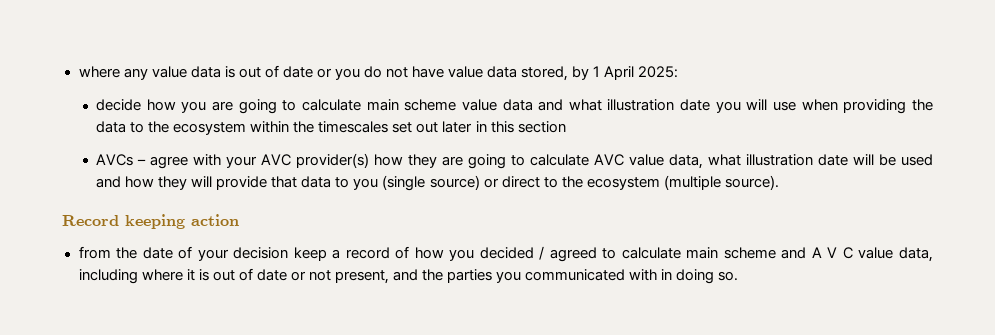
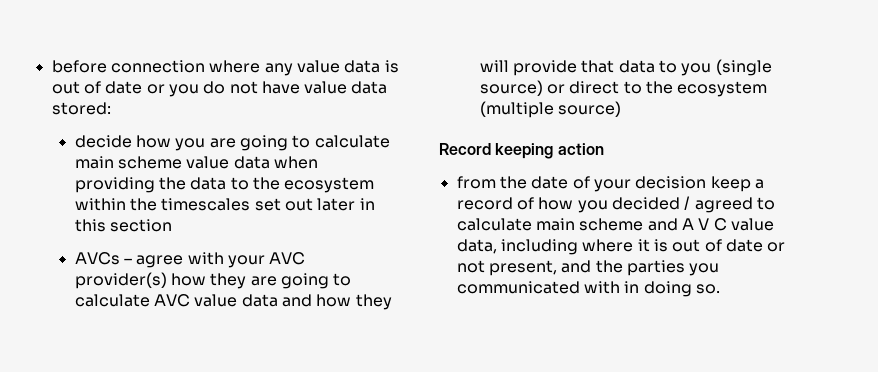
- where any value data is out of date or you do not have value data stored, by 1 April 2025:
+ before connection where any value data is out of date or you do not have value data stored:
- decide how you are going to calculate main scheme value data and what illustration date you will use when providing the data to the ecosystem within the timescales set out later in this section
+ decide how you are going to calculate main scheme value data when providing the data to the ecosystem within the timescales set out later in this section
- AVCs – agree with your AVC provider(s) how they are going to calculate AVC value data, what illustration date will be used and how they will provide that data to you (single source) or direct to the ecosystem (multiple source).
+ AVCs – agree with your AVC provider(s) how they are going to calculate AVC value data and how they will provide that data to you (single source) or direct to the ecosystem (multiple source)

